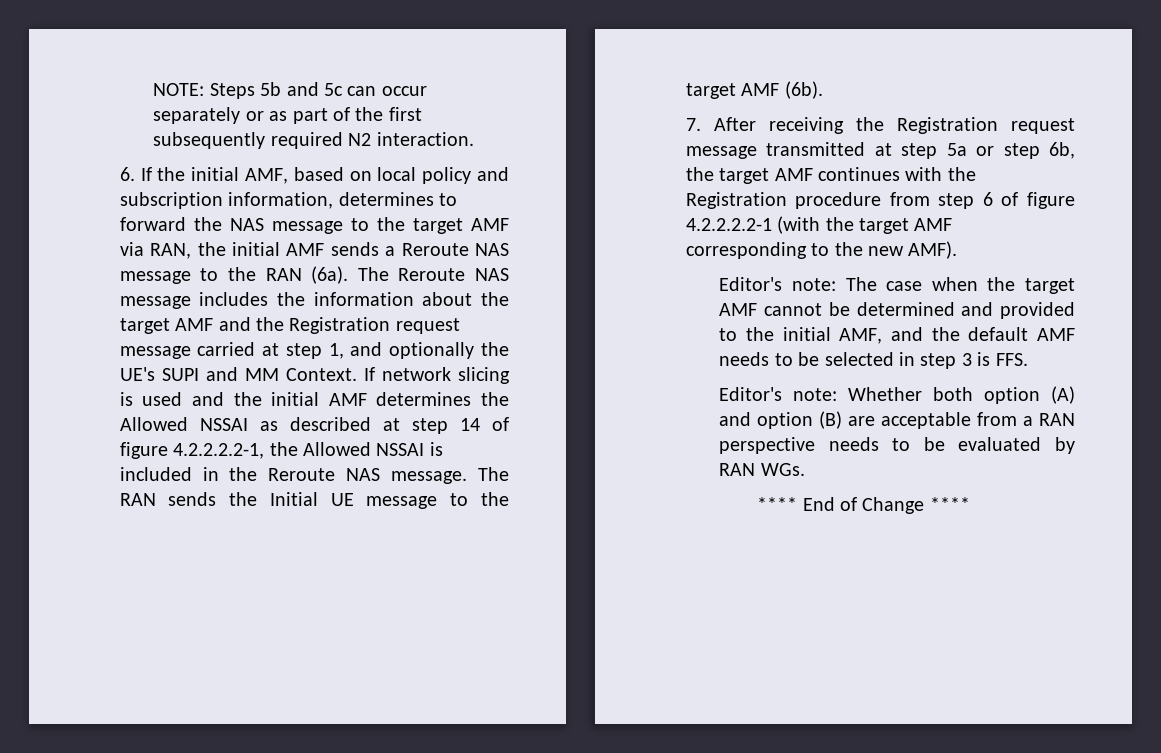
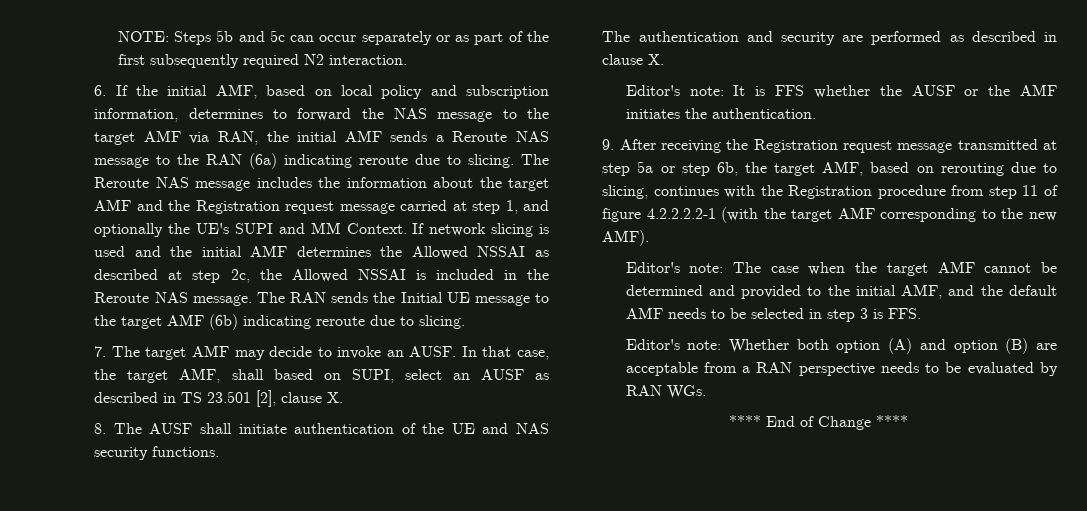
- 6. If the initial AMF, based on local policy and subscription information, determines to forward the NAS message to the target AMF via RAN, the initial AMF sends a Reroute NAS message to the RAN (6a).
+ 6. If the initial AMF, based on local policy and subscription information, determines to forward the NAS message to the target AMF via RAN, the initial AMF sends a Reroute NAS message to the RAN (6a) indicating reroute due to slicing.
- If network slicing is used and the initial AMF determines the Allowed NSSAI as described at step 14 of figure 4.2.2.2.2-1, the Allowed NSSAI is included in the Reroute NAS message.
+ If network slicing is used and the initial AMF determines the Allowed NSSAI as described at step 2c, the Allowed NSSAI is included in the Reroute NAS message.
- The RAN sends the Initial UE message to the target AMF (6b).
- 7. After receiving the Registration request message transmitted at step 5a or step 6b, the target AMF continues with the Registration procedure from step 6 of figure 4.2.2.2.2-1 (with the target AMF corresponding to the new AMF).
+ The RAN sends the Initial UE message to the target AMF (6b) indicating reroute due to slicing.
+ 7. The target AMF may decide to invoke an AUSF. In that case, the target AMF, shall based on SUPI, select an AUSF as described in TS 23.501 [2], clause X.
+ 8. The AUSF shall initiate authentication of the UE and NAS security functions.
+ The authentication and security are performed as described in clause X.
+ Editor's note: It is FFS whether the AUSF or the AMF initiates the authentication.
+ 9. After receiving the Registration request message transmitted at step 5a or step 6b, the target AMF, based on rerouting due to slicing, continues with the Registration procedure from step 11 of figure 4.2.2.2.2-1 (with the target AMF corresponding to the new AMF).

